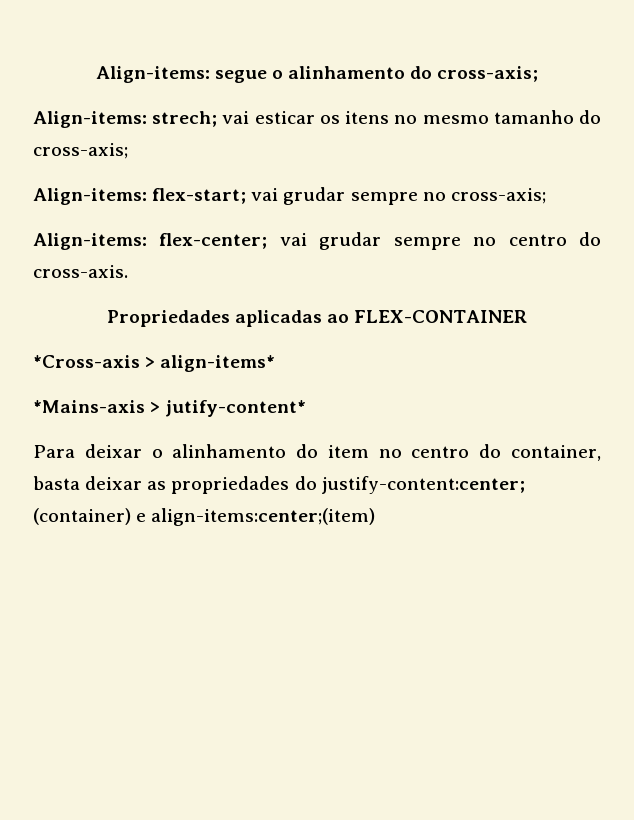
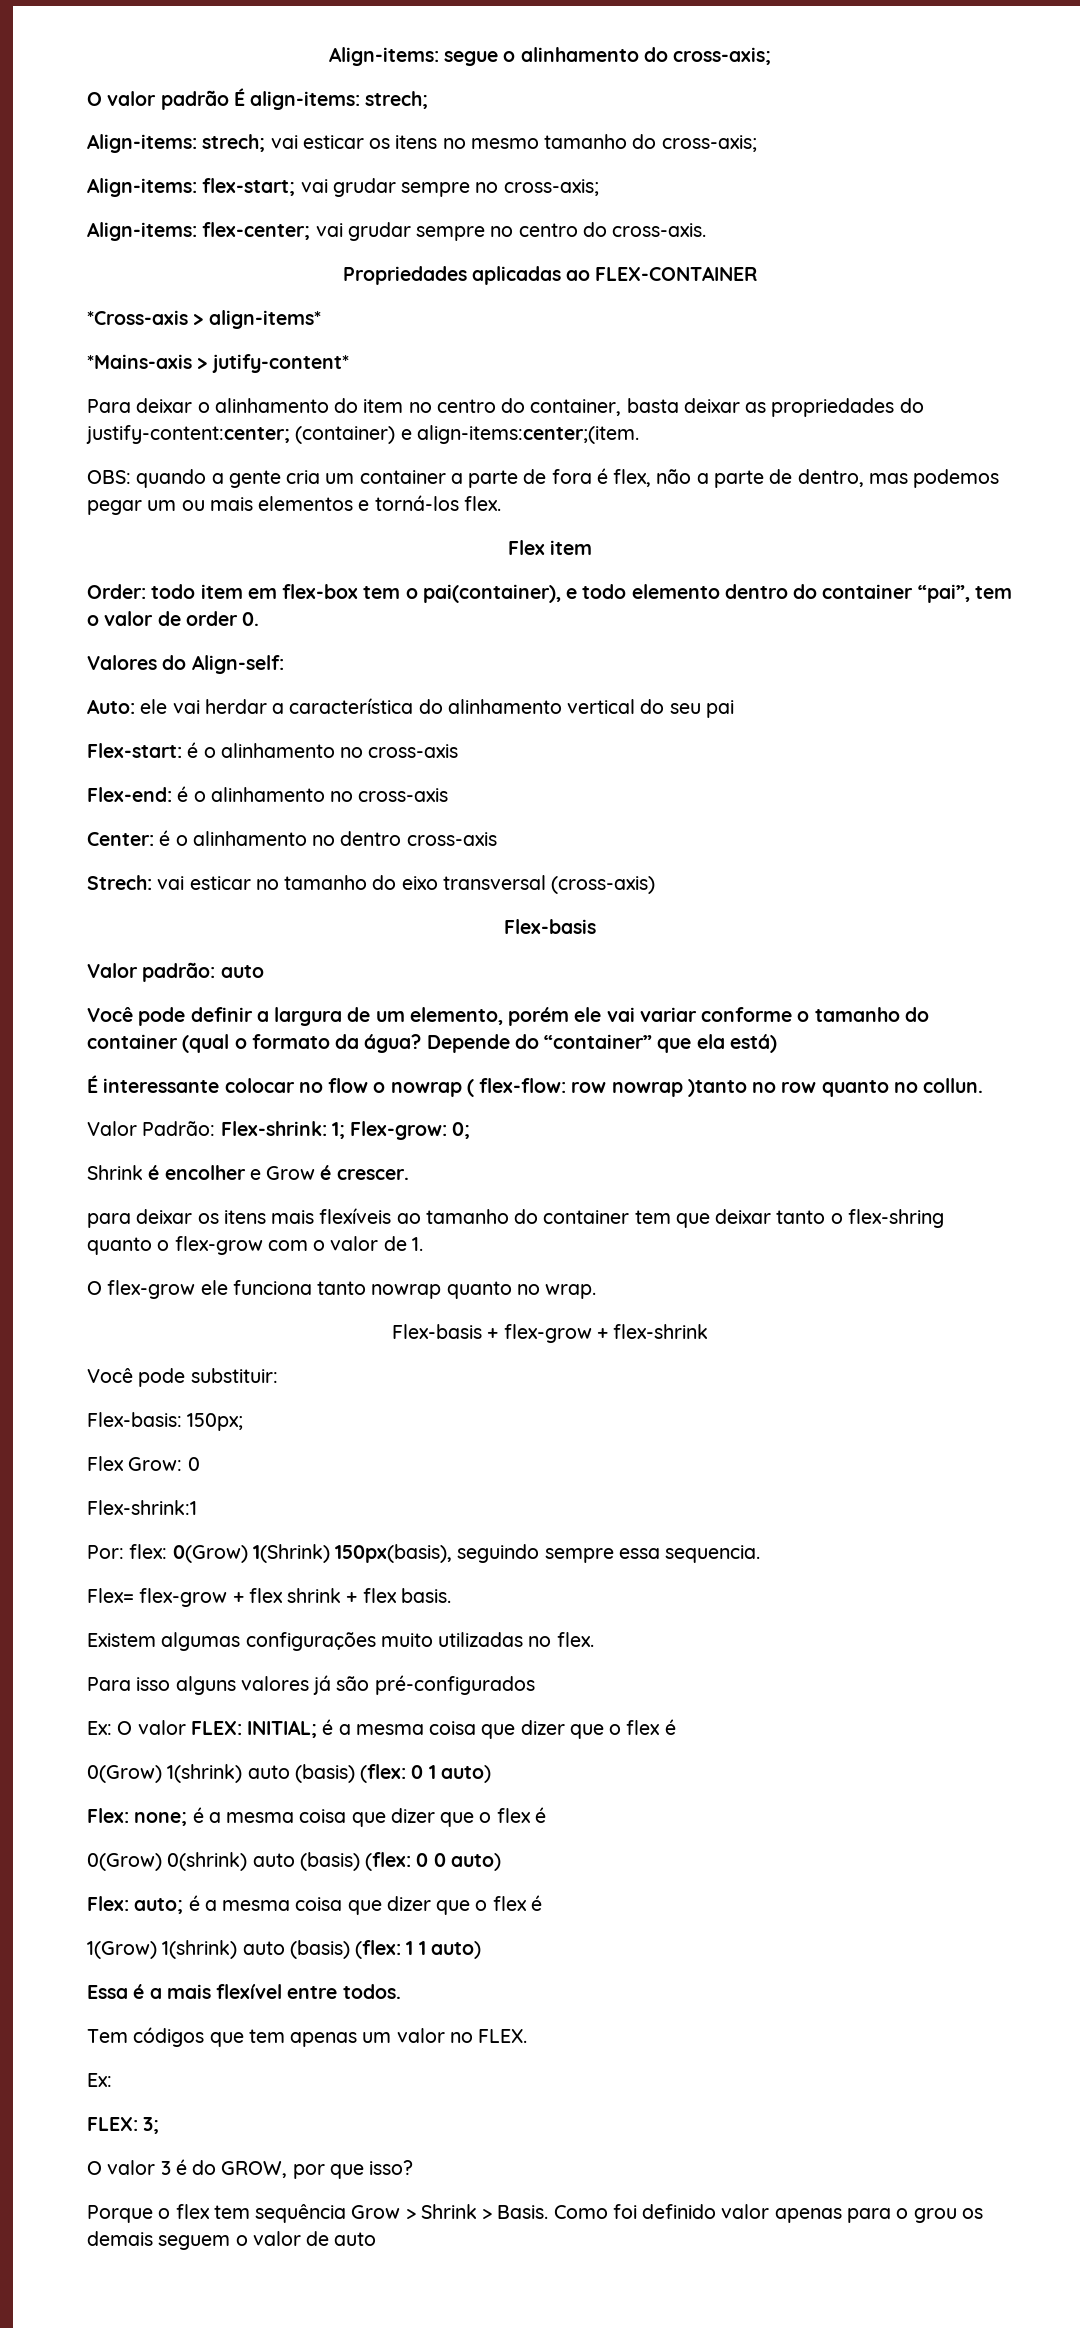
+ O valor padrão É align-items: strech;
- Para deixar o alinhamento do item no centro do container, basta deixar as propriedades do justify-content:center; (container) e align-items:center;(item)
+ Para deixar o alinhamento do item no centro do container, basta deixar as propriedades do justify-content:center; (container) e align-items:center;(item.
+ OBS: quando a gente cria um container a parte de fora é flex, não a parte de dentro, mas podemos pegar um ou mais elementos e torná-los flex.
+ Flex item
+ Order: todo item em flex-box tem o pai(container), e todo elemento dentro do container “pai”, tem o valor de order 0.
+ Valores do Align-self:
+ Auto: ele vai herdar a característica do alinhamento vertical do seu pai
+ Flex-start: é o alinhamento no cross-axis
+ Flex-end: é o alinhamento no cross-axis
+ Center: é o alinhamento no dentro cross-axis
+ Strech: vai esticar no tamanho do eixo transversal (cross-axis)
+ Flex-basis
+ Valor padrão: auto
+ Você pode definir a largura de um elemento, porém ele vai variar conforme o tamanho do container (qual o formato da água? Depende do “container” que ela está)
+ É interessante colocar no flow o nowrap ( flex-flow: row nowrap )tanto no row quanto no collun.
+ Valor Padrão: Flex-shrink: 1; Flex-grow: 0;
+ Shrink é encolher e Grow é crescer.
+ para deixar os itens mais flexíveis ao tamanho do container tem que deixar tanto o flex-shring quanto o flex-grow com o valor de 1.
+ O flex-grow ele funciona tanto nowrap quanto no wrap.
+ Flex-basis + flex-grow + flex-shrink
+ Você pode substituir:
+ Flex-basis: 150px;
+ Flex Grow: 0
+ Flex-shrink:1
+ Por: flex: 0(Grow) 1(Shrink) 150px(basis), seguindo sempre essa sequencia.
+ Flex= flex-grow + flex shrink + flex basis.
+ Existem algumas configurações muito utilizadas no flex.
+ Para isso alguns valores já são pré-configurados
+ Ex: O valor FLEX: INITIAL; é a mesma coisa que dizer que o flex é
+ 0(Grow) 1(shrink) auto (basis) (flex: 0 1 auto)
+ Flex: none; é a mesma coisa que dizer que o flex é
+ 0(Grow) 0(shrink) auto (basis) (flex: 0 0 auto)
+ Flex: auto; é a mesma coisa que dizer que o flex é
+ 1(Grow) 1(shrink) auto (basis) (flex: 1 1 auto)
+ Essa é a mais flexível entre todos.
+ Tem códigos que tem apenas um valor no FLEX.
+ Ex:
+ FLEX: 3;
+ O valor 3 é do GROW, por que isso?
+ Porque o flex tem sequência Grow > Shrink > Basis. Como foi definido valor apenas para o grou os demais seguem o valor de auto

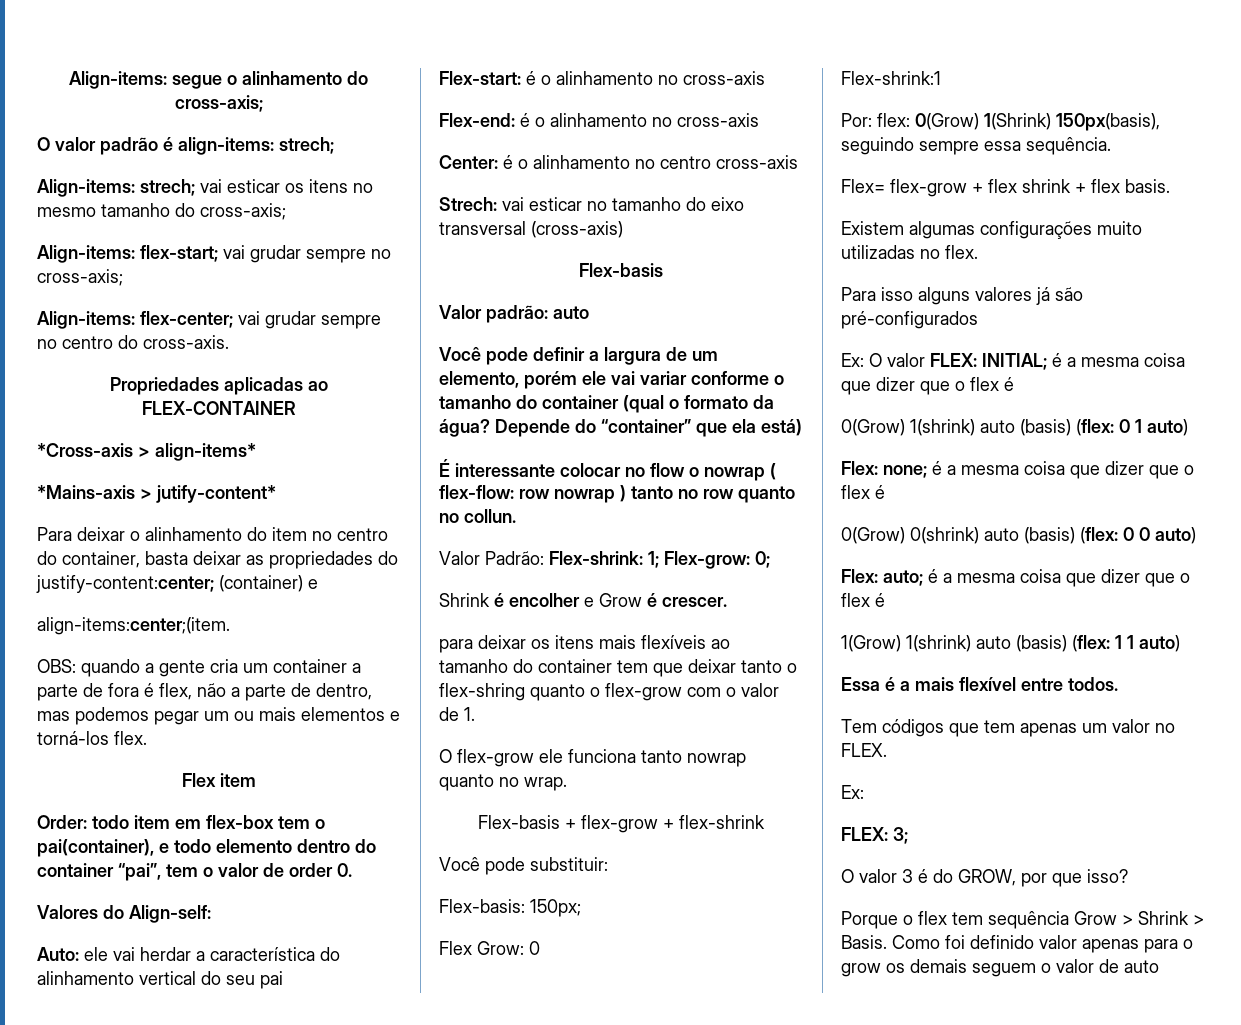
- O valor padrão É align-items: strech;
+ O valor padrão é align-items: strech;
- Para deixar o alinhamento do item no centro do container, basta deixar as propriedades do justify-content:center; (container) e align-items:center;(item.
+ Para deixar o alinhamento do item no centro do container, basta deixar as propriedades do justify-content:center; (container) e
+ align-items:center;(item.
- Center: é o alinhamento no dentro cross-axis
+ Center: é o alinhamento no centro cross-axis
- É interessante colocar no flow o nowrap ( flex-flow: row nowrap )tanto no row quanto no collun.
+ É interessante colocar no flow o nowrap ( flex-flow: row nowrap ) tanto no row quanto no collun.
- Por: flex: 0(Grow) 1(Shrink) 150px(basis), seguindo sempre essa sequencia.
+ Por: flex: 0(Grow) 1(Shrink) 150px(basis), seguindo sempre essa sequência.
- Como foi definido valor apenas para o grou os demais seguem o valor de auto
+ Como foi definido valor apenas para o grow os demais seguem o valor de auto

